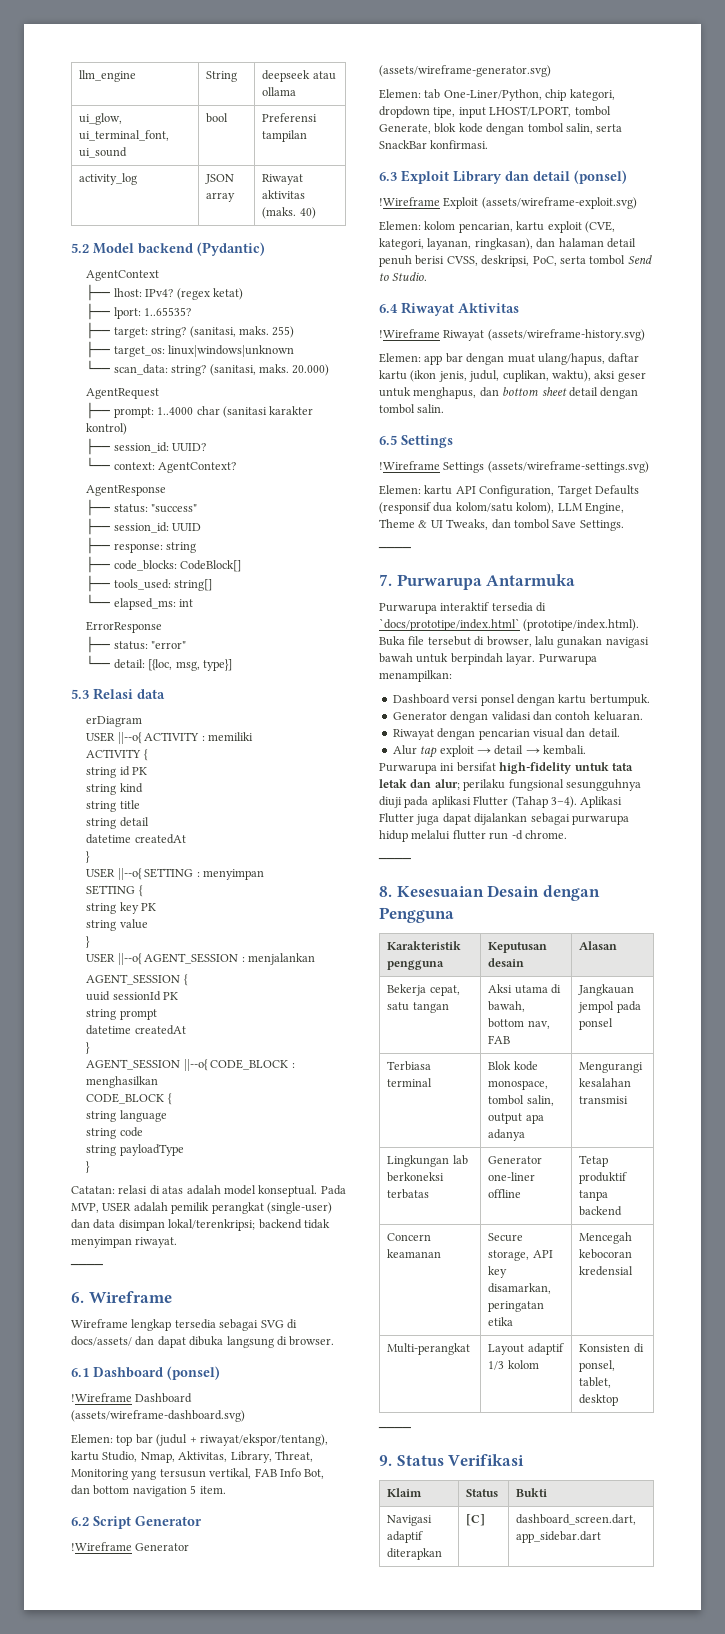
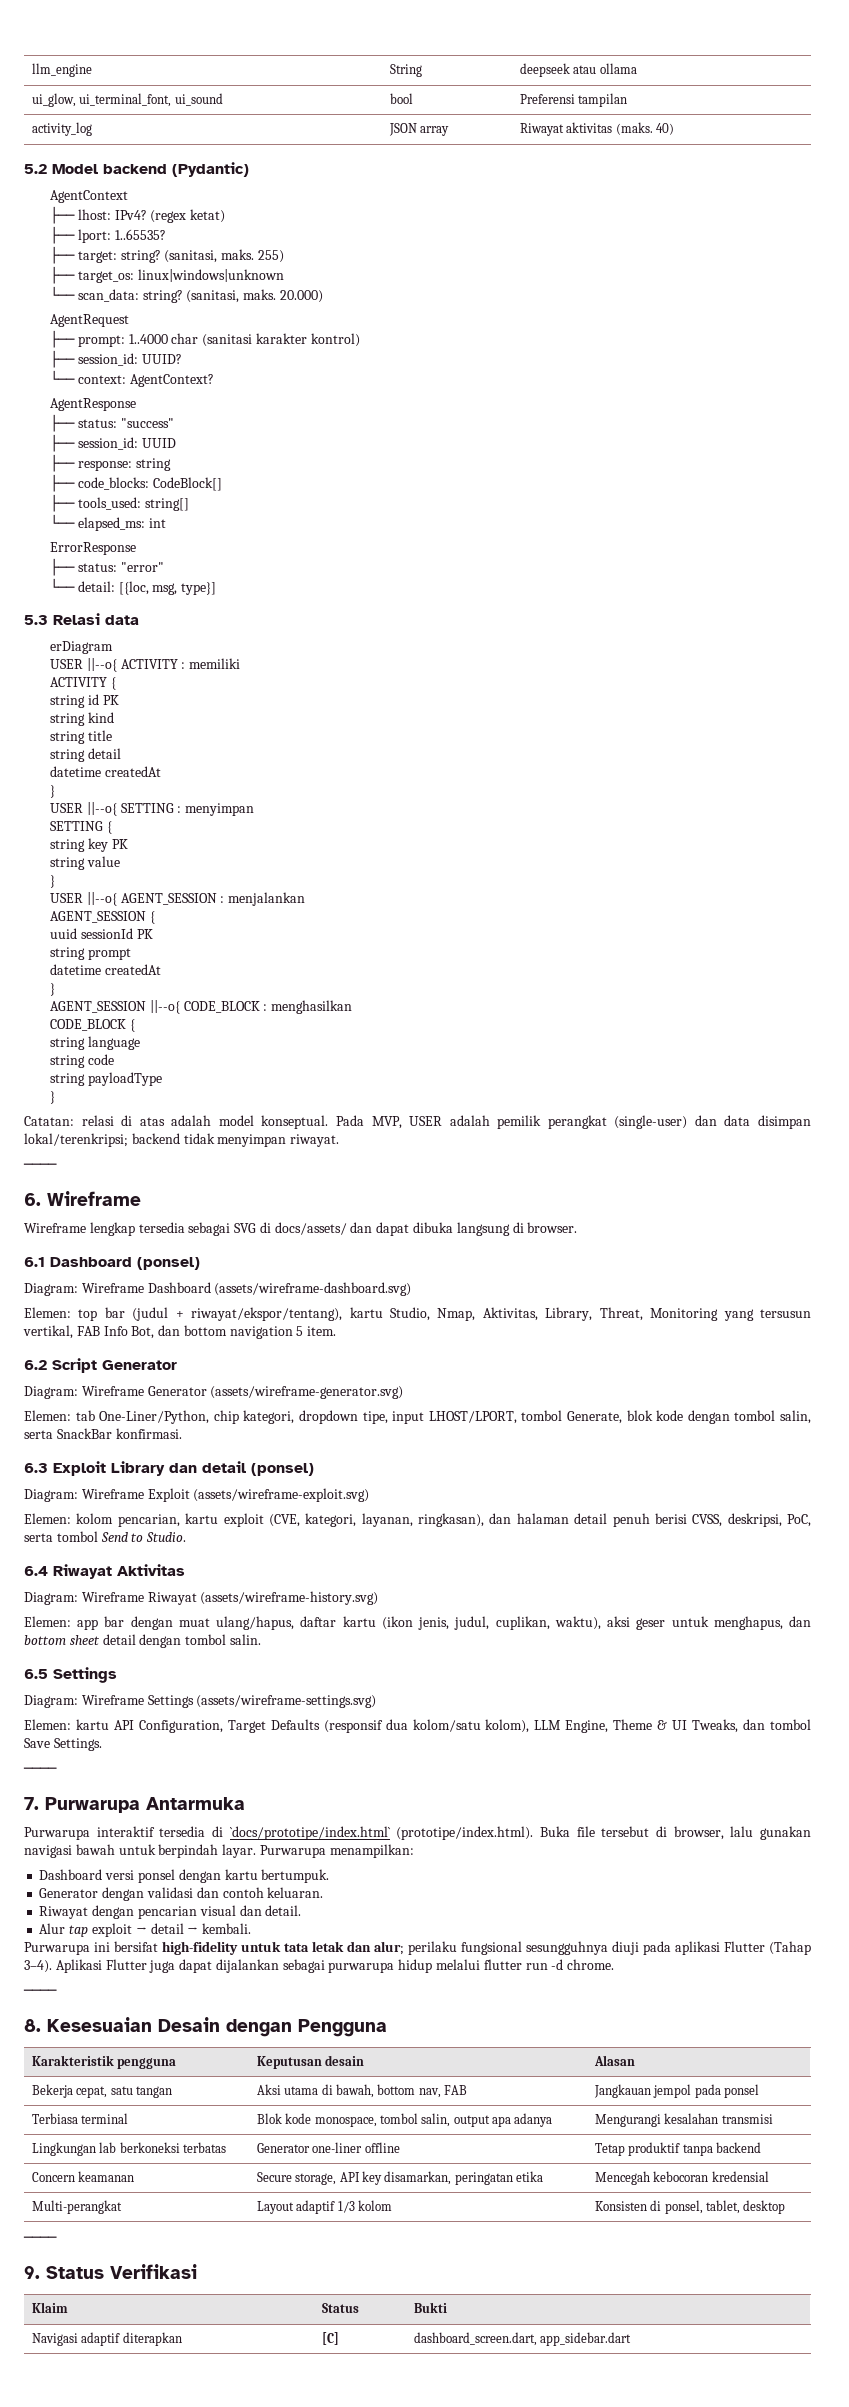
- !Wireframe Dashboard (assets/wireframe-dashboard.svg)
+ Diagram: Wireframe Dashboard (assets/wireframe-dashboard.svg)
- !Wireframe Generator (assets/wireframe-generator.svg)
+ Diagram: Wireframe Generator (assets/wireframe-generator.svg)
- !Wireframe Exploit (assets/wireframe-exploit.svg)
+ Diagram: Wireframe Exploit (assets/wireframe-exploit.svg)
- !Wireframe Riwayat (assets/wireframe-history.svg)
+ Diagram: Wireframe Riwayat (assets/wireframe-history.svg)
- !Wireframe Settings (assets/wireframe-settings.svg)
+ Diagram: Wireframe Settings (assets/wireframe-settings.svg)

